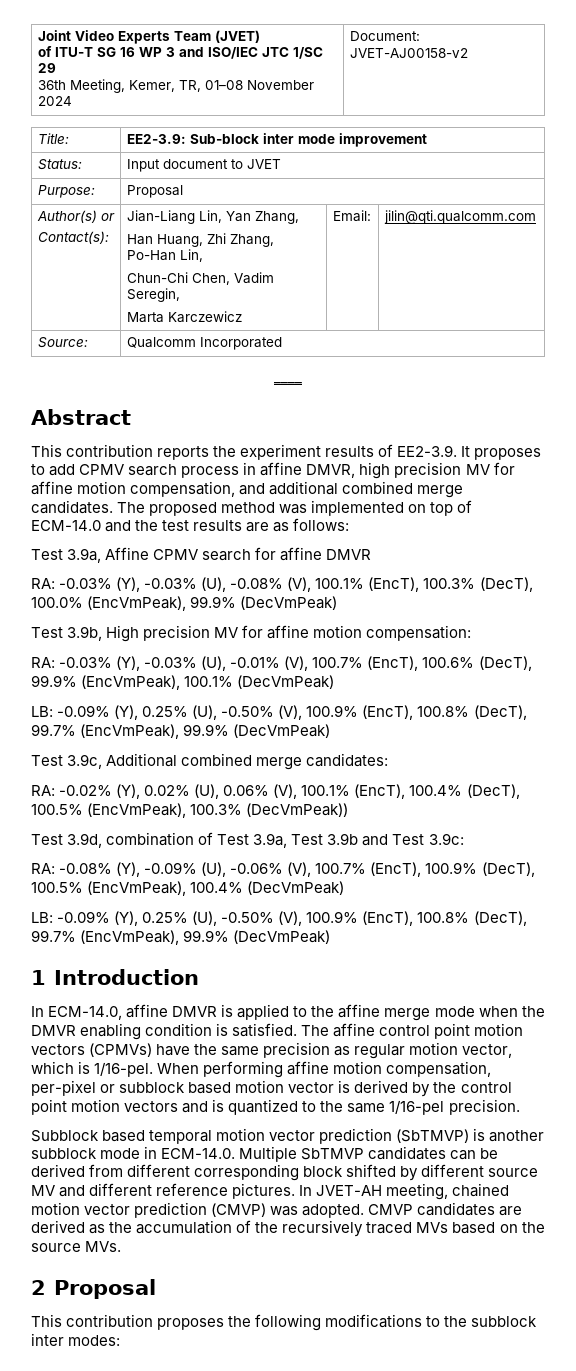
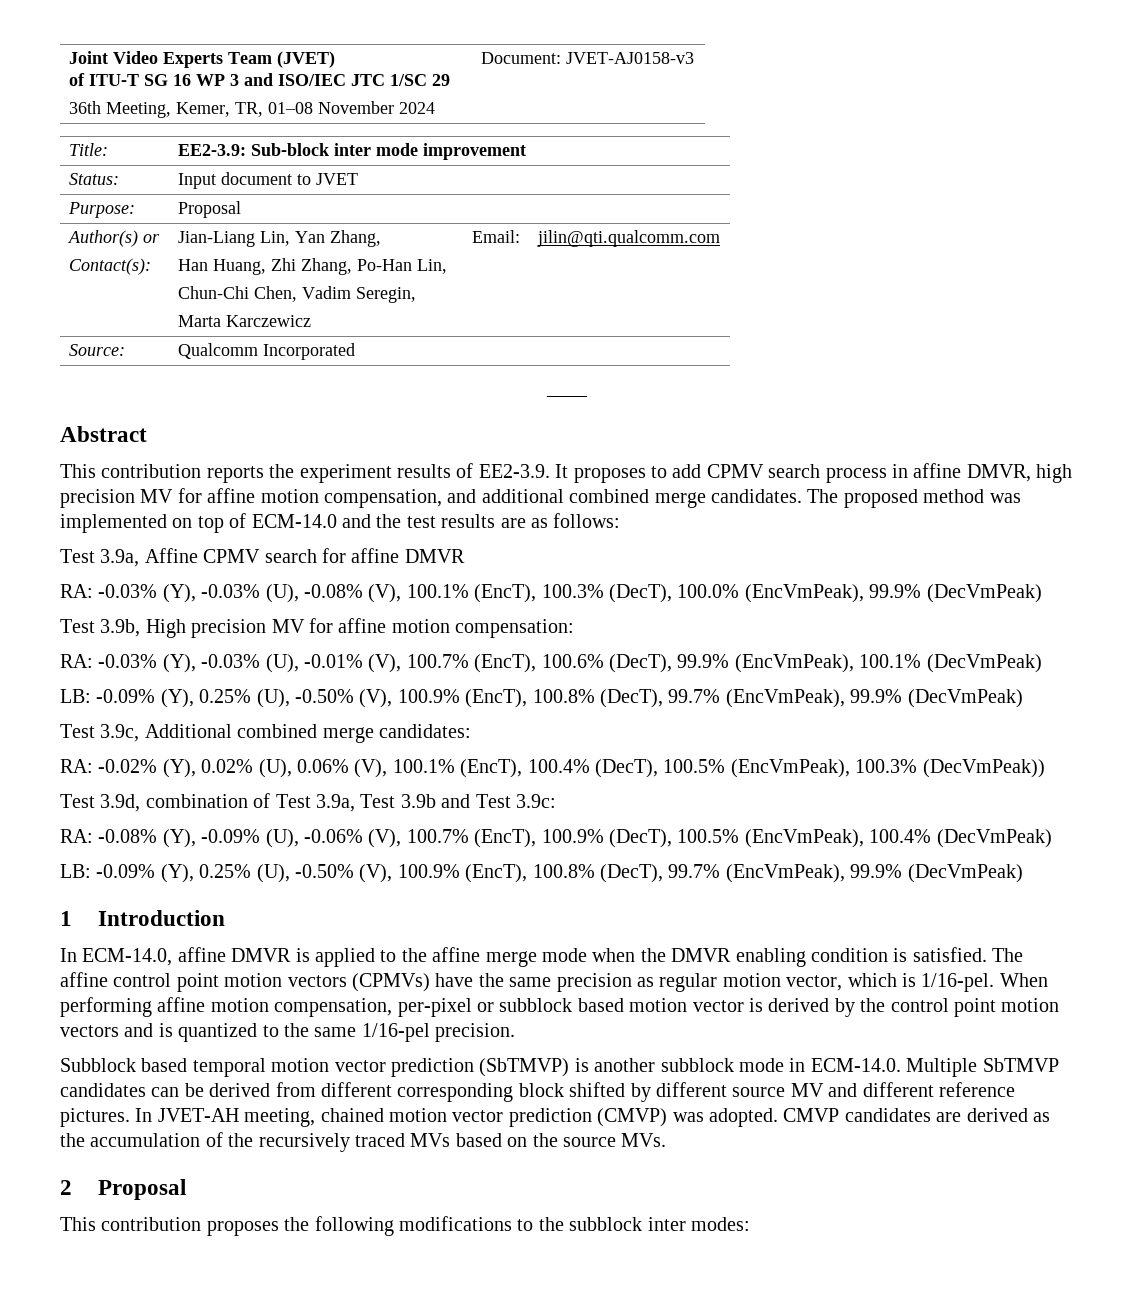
  Joint Video Experts Team (JVET)
  of ITU-T SG 16 WP 3 and ISO/IEC JTC 1/SC 29
- 36th Meeting, Kemer, TR, 01–08 November 2024 | Document: JVET-AJ00158-v2
+ 36th Meeting, Kemer, TR, 01–08 November 2024 | Document: JVET-AJ0158-v3

